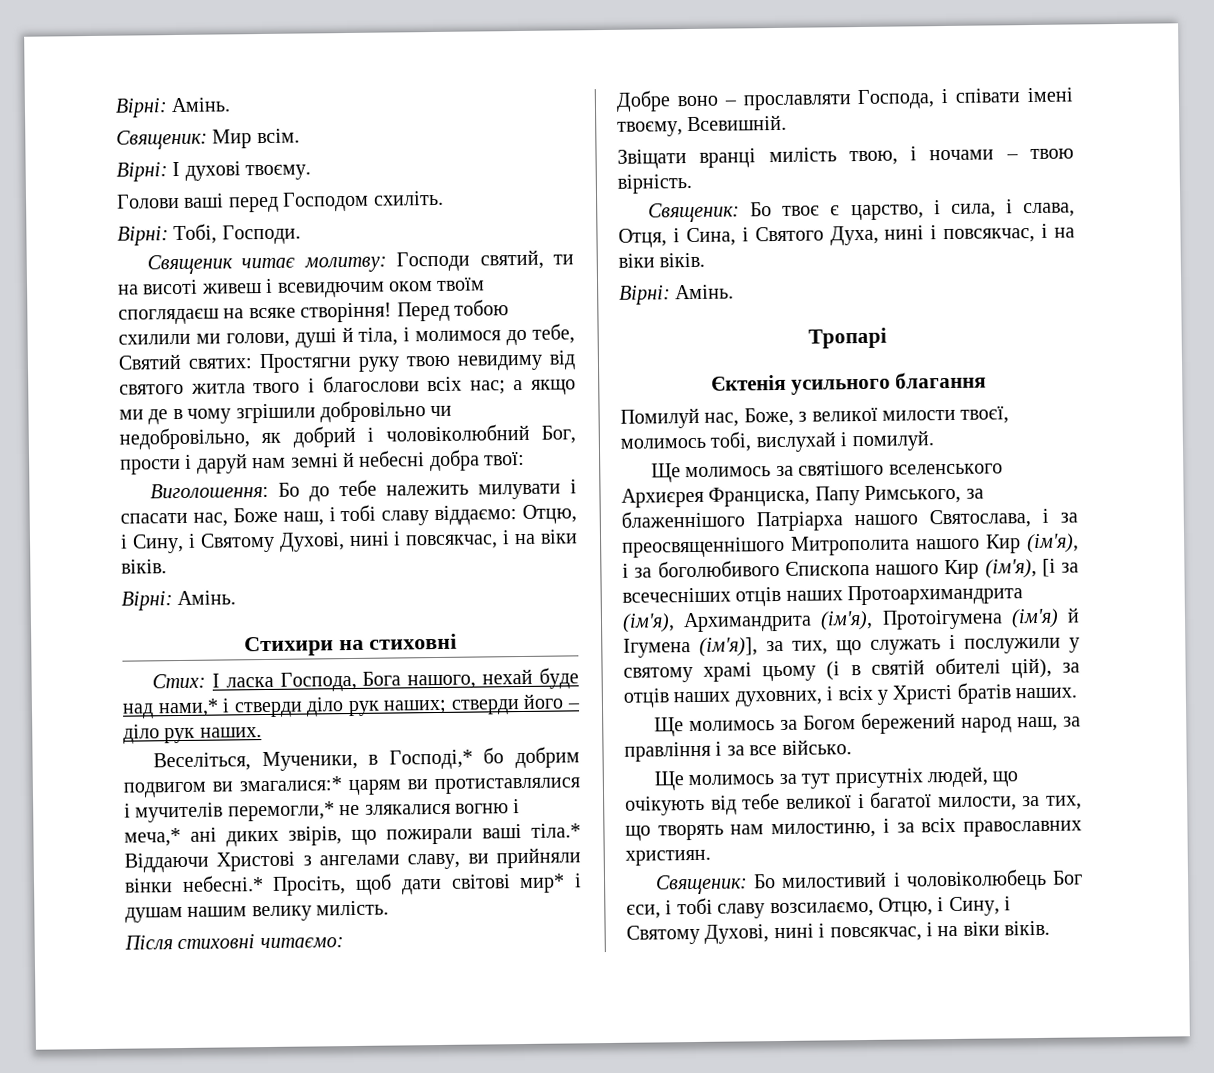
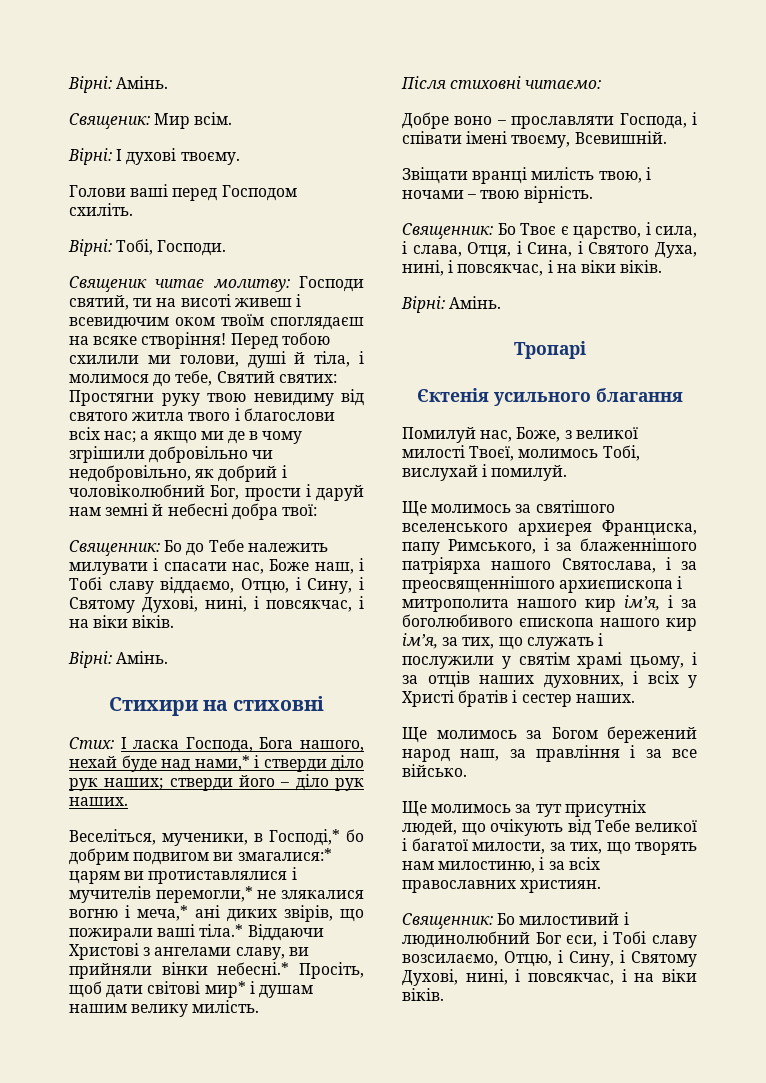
- Виголошення: Бо до тебе належить милувати і спасати нас, Боже наш, і тобі славу віддаємо: Отцю, і Сину, і Святому Духові, нині і повсякчас, і на віки віків.
+ Священник: Бо до Тебе належить милувати і спасати нас, Боже наш, і Тобі славу віддаємо, Отцю, і Сину, і Святому Духові, нині, і повсякчас, і на віки віків.
- Веселіться, Мученики, в Господі,* бо добрим подвигом ви змагалися:* царям ви протиставлялися і мучителів перемогли,* не злякалися вогню і меча,* ані диких звірів, що пожирали ваші тіла.* Віддаючи Христові з ангелами славу, ви прийняли вінки небесні.* Просіть, щоб дати світові мир* і душам нашим велику милість.
+ Веселіться, мученики, в Господі,* бо добрим подвигом ви змагалися:* царям ви протиставлялися і мучителів перемогли,* не злякалися вогню і меча,* ані диких звірів, що пожирали ваші тіла.* Віддаючи Христові з ангелами славу, ви прийняли вінки небесні.* Просіть, щоб дати світові мир* і душам нашим велику милість.
- Священик: Бо твоє є царство, і сила, і слава, Отця, і Сина, і Святого Духа, нині і повсякчас, і на віки віків.
+ Священник: Бо Твоє є царство, і сила, і слава, Отця, і Сина, і Святого Духа, нині, і повсякчас, і на віки віків.
- Помилуй нас, Боже, з великої милости твоєї, молимось тобі, вислухай і помилуй.
+ Помилуй нас, Боже, з великої милості Твоєї, молимось Тобі, вислухай і помилуй.
- Ще молимось за святішого вселенського Архиєрея Франциска, Папу Римського, за блаженнішого Патріарха нашого Святослава, і за преосвященнішого Митрополита нашого Кир (ім'я), і за боголюбивого Єпископа нашого Кир (ім'я), [і за всечесніших отців наших Протоархимандрита (ім'я), Архимандрита (ім'я), Протоігумена (ім'я) й Ігумена (ім'я)], за тих, що служать і послужили у святому храмі цьому (і в святій обителі цій), за отців наших духовних, і всіх у Христі братів наших.
+ Ще молимось за святішого вселенського архиєрея Франциска, папу Римського, і за блаженнішого патріярха нашого Святослава, і за преосвященнішого архиєпископа і митрополита нашого кир ім’я, і за боголюбивого єпископа нашого кир ім’я, за тих, що служать і послужили у святім храмі цьому, і за отців наших духовних, і всіх у Христі братів і сестер наших.
- Ще молимось за тут присутніх людей, що очікують від тебе великої і багатої милости, за тих, що творять нам милостиню, і за всіх православних християн.
+ Ще молимось за тут присутніх людей, що очікують від Тебе великої і багатої милости, за тих, що творять нам милостиню, і за всіх православних християн.
- Священик: Бо милостивий і чоловіколюбець Бог єси, і тобі славу возсилаємо, Отцю, і Сину, і Святому Духові, нині і повсякчас, і на віки віків.
+ Священник: Бо милостивий і людинолюбний Бог єси, і Тобі славу возсилаємо, Отцю, і Сину, і Святому Духові, нині, і повсякчас, і на віки віків.

